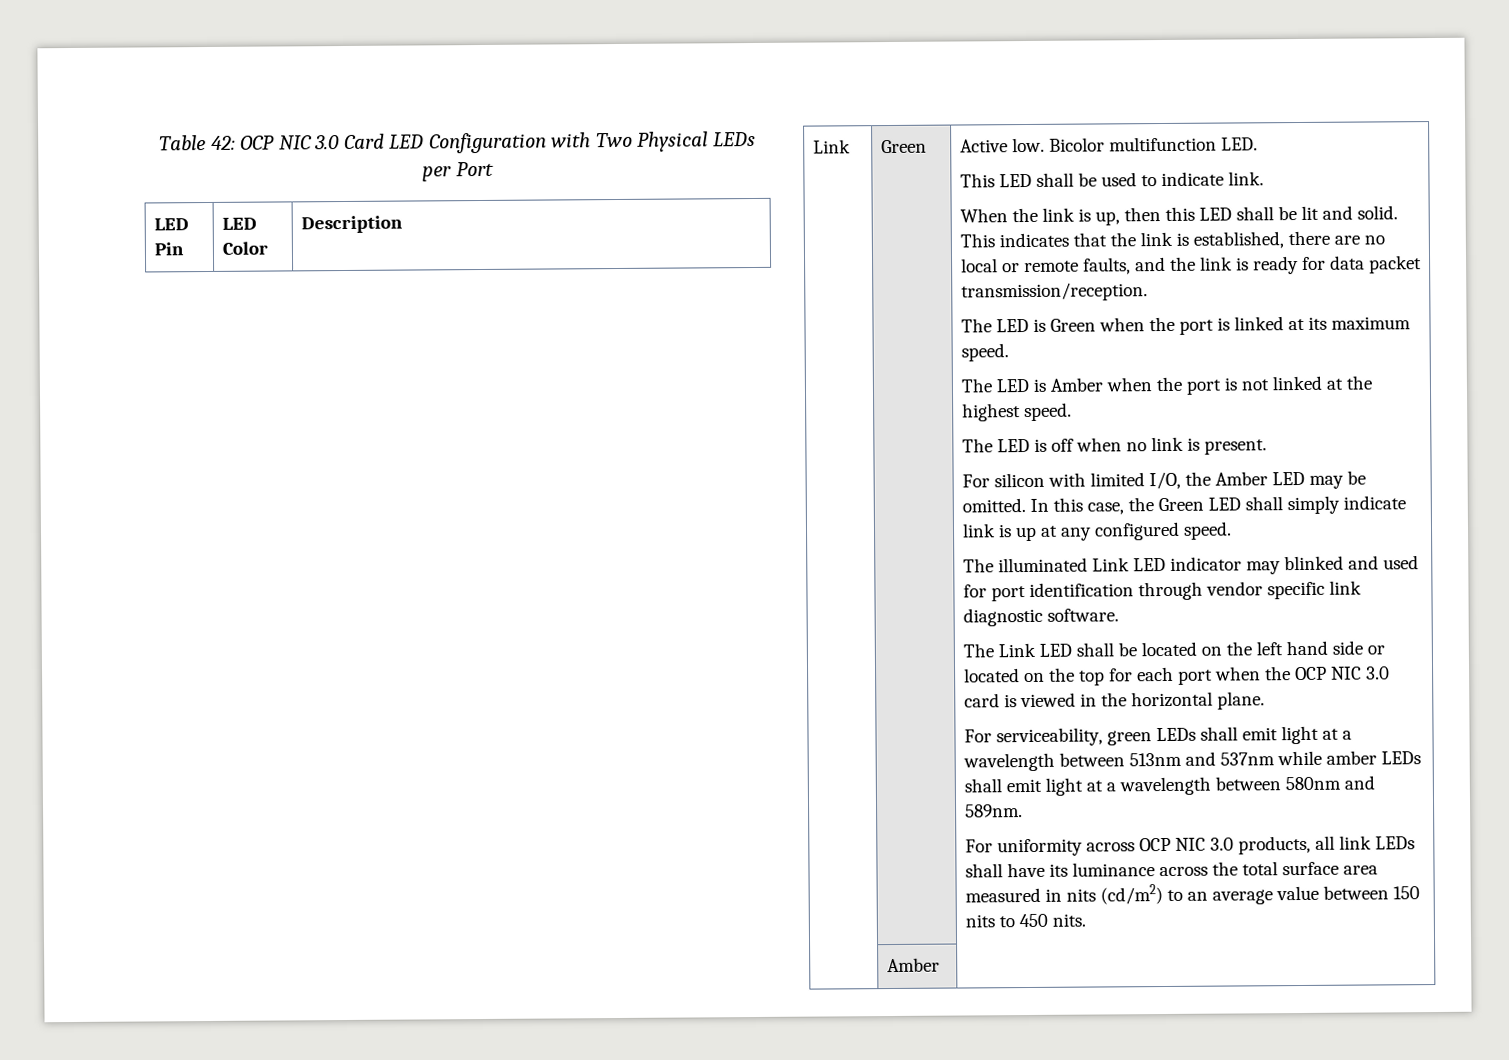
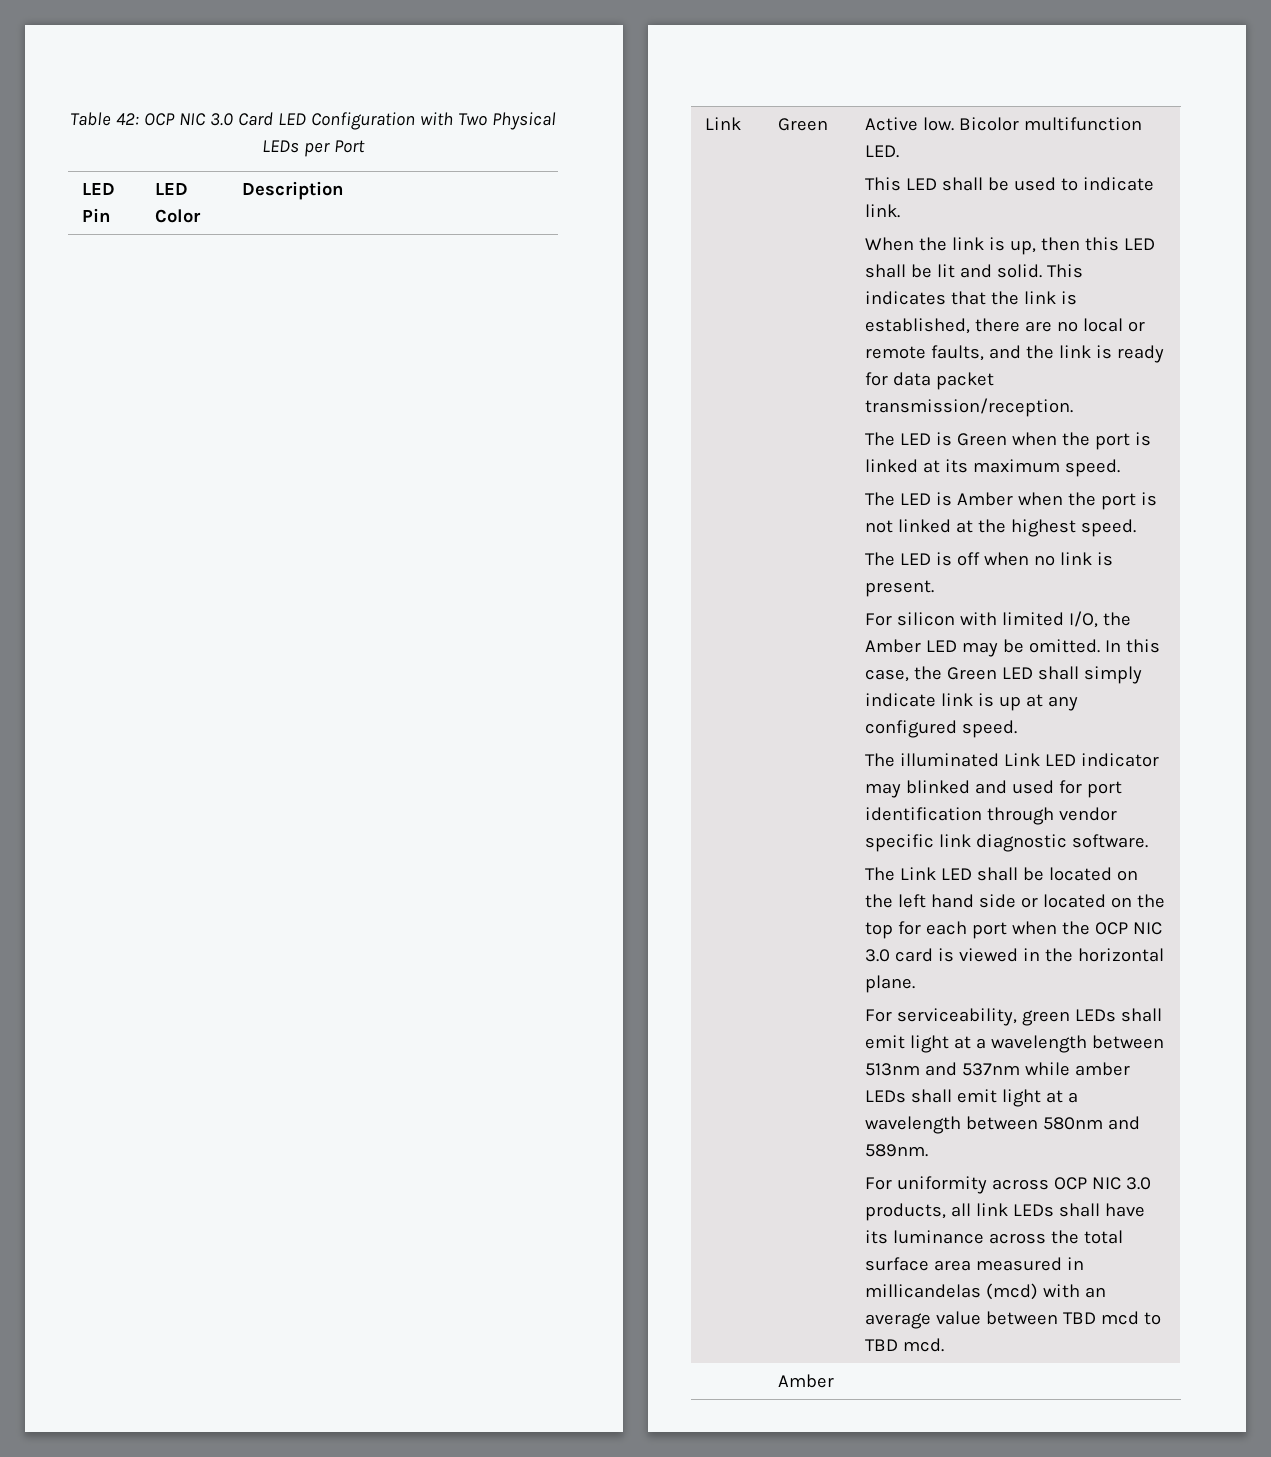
- For uniformity across OCP NIC 3.0 products, all link LEDs shall have its luminance across the total surface area measured in nits (cd/m2) to an average value between 150 nits to 450 nits.
+ For uniformity across OCP NIC 3.0 products, all link LEDs shall have its luminance across the total surface area measured in millicandelas (mcd) with an average value between TBD mcd to TBD mcd.

